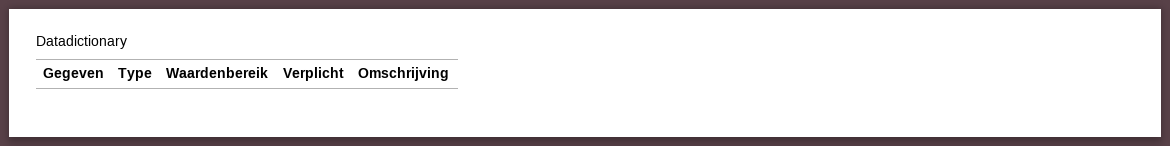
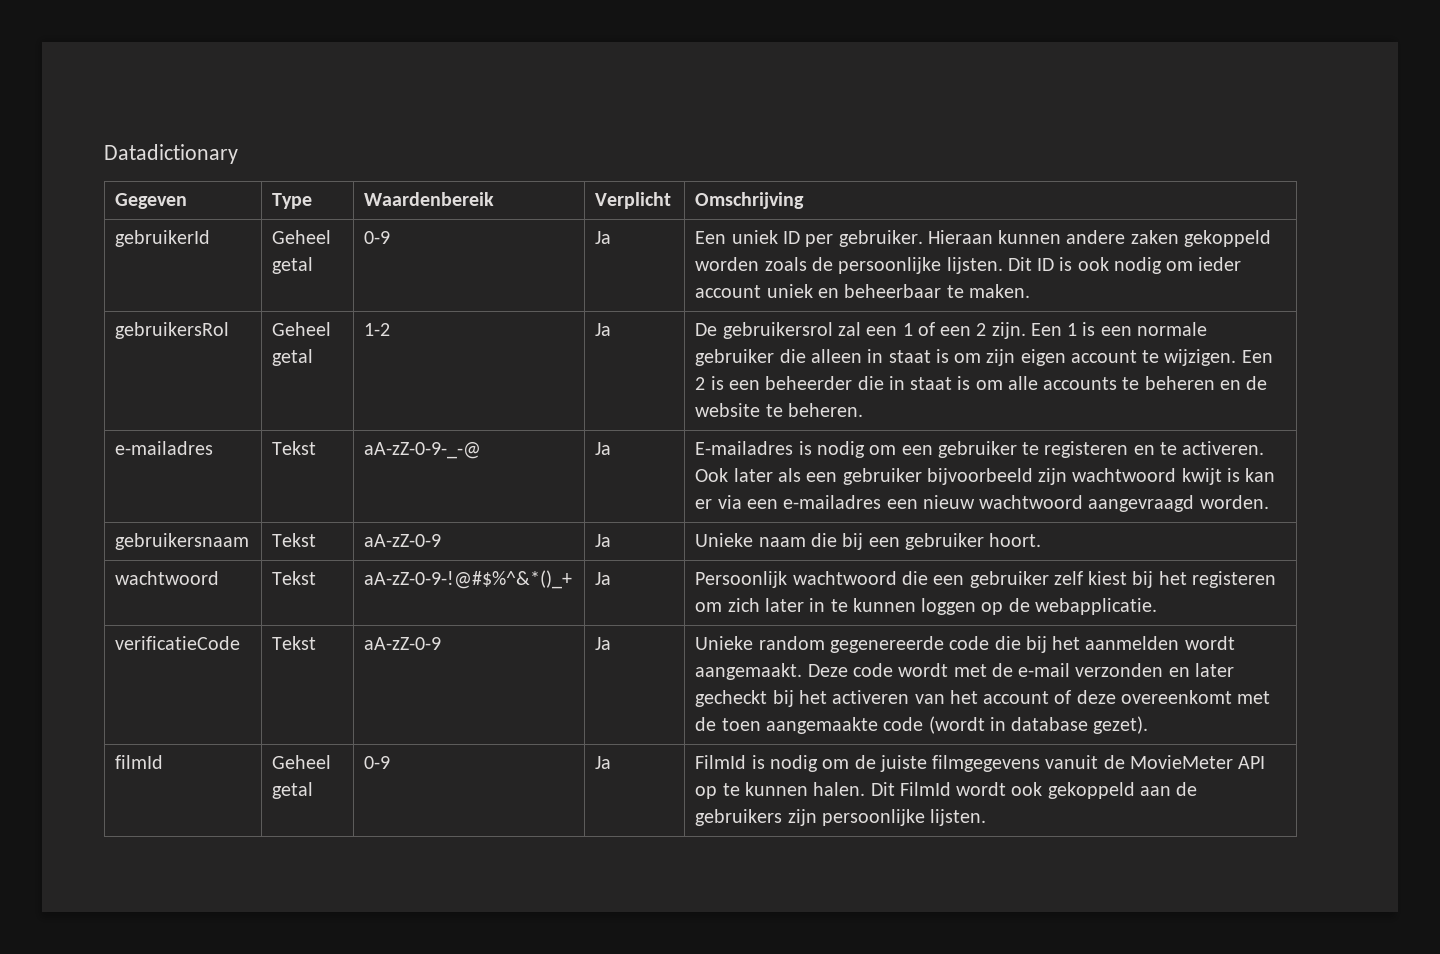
+ gebruikerId | Geheel getal | 0-9 | Ja | Een uniek ID per gebruiker. Hieraan kunnen andere zaken gekoppeld worden zoals de persoonlijke lijsten. Dit ID is ook nodig om ieder account uniek en beheerbaar te maken.
+ gebruikersRol | Geheel getal | 1-2 | Ja | De gebruikersrol zal een 1 of een 2 zijn. Een 1 is een normale gebruiker die alleen in staat is om zijn eigen account te wijzigen. Een 2 is een beheerder die in staat is om alle accounts te beheren en de website te beheren.
+ e-mailadres | Tekst | aA-zZ-0-9-_-@ | Ja | E-mailadres is nodig om een gebruiker te registeren en te activeren. Ook later als een gebruiker bijvoorbeeld zijn wachtwoord kwijt is kan er via een e-mailadres een nieuw wachtwoord aangevraagd worden.
+ gebruikersnaam | Tekst | aA-zZ-0-9 | Ja | Unieke naam die bij een gebruiker hoort.
+ wachtwoord | Tekst | aA-zZ-0-9-!@#$%^&*()_+ | Ja | Persoonlijk wachtwoord die een gebruiker zelf kiest bij het registeren om zich later in te kunnen loggen op de webapplicatie.
+ verificatieCode | Tekst | aA-zZ-0-9 | Ja | Unieke random gegenereerde code die bij het aanmelden wordt aangemaakt. Deze code wordt met de e-mail verzonden en later gecheckt bij het activeren van het account of deze overeenkomt met de toen aangemaakte code (wordt in database gezet).
+ filmId | Geheel getal | 0-9 | Ja | FilmId is nodig om de juiste filmgegevens vanuit de MovieMeter API op te kunnen halen. Dit FilmId wordt ook gekoppeld aan de gebruikers zijn persoonlijke lijsten.

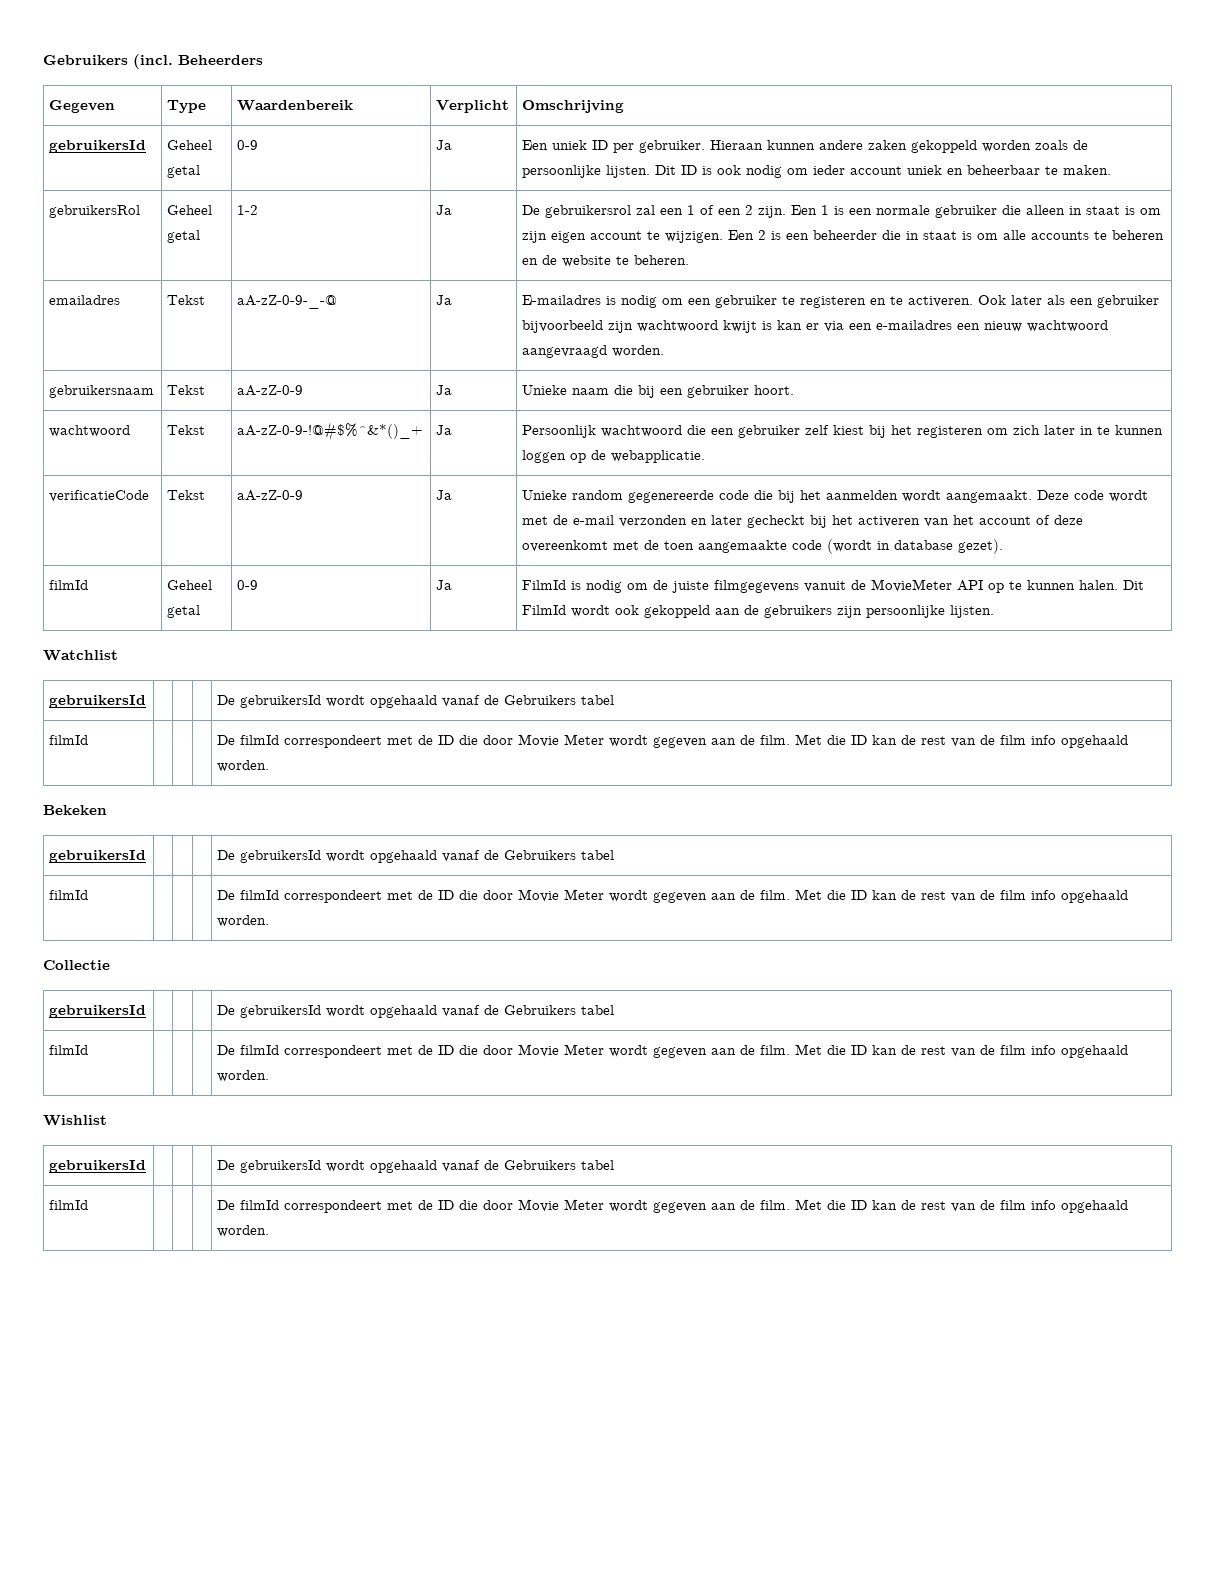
- Datadictionary
+ Gebruikers (incl. Beheerders
- gebruikerId | Geheel getal | 0-9 | Ja | Een uniek ID per gebruiker. Hieraan kunnen andere zaken gekoppeld worden zoals de persoonlijke lijsten. Dit ID is ook nodig om ieder account uniek en beheerbaar te maken.
+ gebruikersId | Geheel getal | 0-9 | Ja | Een uniek ID per gebruiker. Hieraan kunnen andere zaken gekoppeld worden zoals de persoonlijke lijsten. Dit ID is ook nodig om ieder account uniek en beheerbaar te maken.
- e-mailadres | Tekst | aA-zZ-0-9-_-@ | Ja | E-mailadres is nodig om een gebruiker te registeren en te activeren. Ook later als een gebruiker bijvoorbeeld zijn wachtwoord kwijt is kan er via een e-mailadres een nieuw wachtwoord aangevraagd worden.
+ emailadres | Tekst | aA-zZ-0-9-_-@ | Ja | E-mailadres is nodig om een gebruiker te registeren en te activeren. Ook later als een gebruiker bijvoorbeeld zijn wachtwoord kwijt is kan er via een e-mailadres een nieuw wachtwoord aangevraagd worden.
+ Watchlist
+ gebruikersId | | | | De gebruikersId wordt opgehaald vanaf de Gebruikers tabel
+ filmId | | | | De filmId correspondeert met de ID die door Movie Meter wordt gegeven aan de film. Met die ID kan de rest van de film info opgehaald worden.
+ Bekeken
+ gebruikersId | | | | De gebruikersId wordt opgehaald vanaf de Gebruikers tabel
+ filmId | | | | De filmId correspondeert met de ID die door Movie Meter wordt gegeven aan de film. Met die ID kan de rest van de film info opgehaald worden.
+ Collectie
+ gebruikersId | | | | De gebruikersId wordt opgehaald vanaf de Gebruikers tabel
+ filmId | | | | De filmId correspondeert met de ID die door Movie Meter wordt gegeven aan de film. Met die ID kan de rest van de film info opgehaald worden.
+ Wishlist
+ gebruikersId | | | | De gebruikersId wordt opgehaald vanaf de Gebruikers tabel
+ filmId | | | | De filmId correspondeert met de ID die door Movie Meter wordt gegeven aan de film. Met die ID kan de rest van de film info opgehaald worden.

